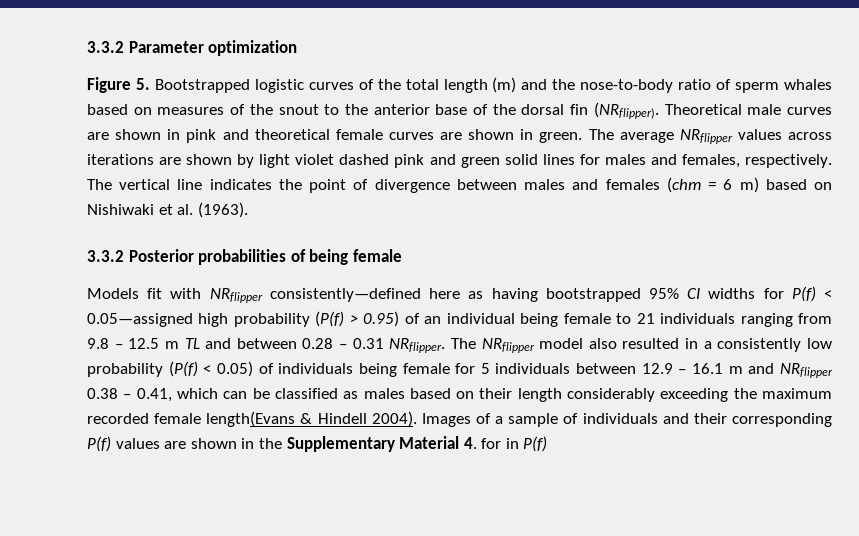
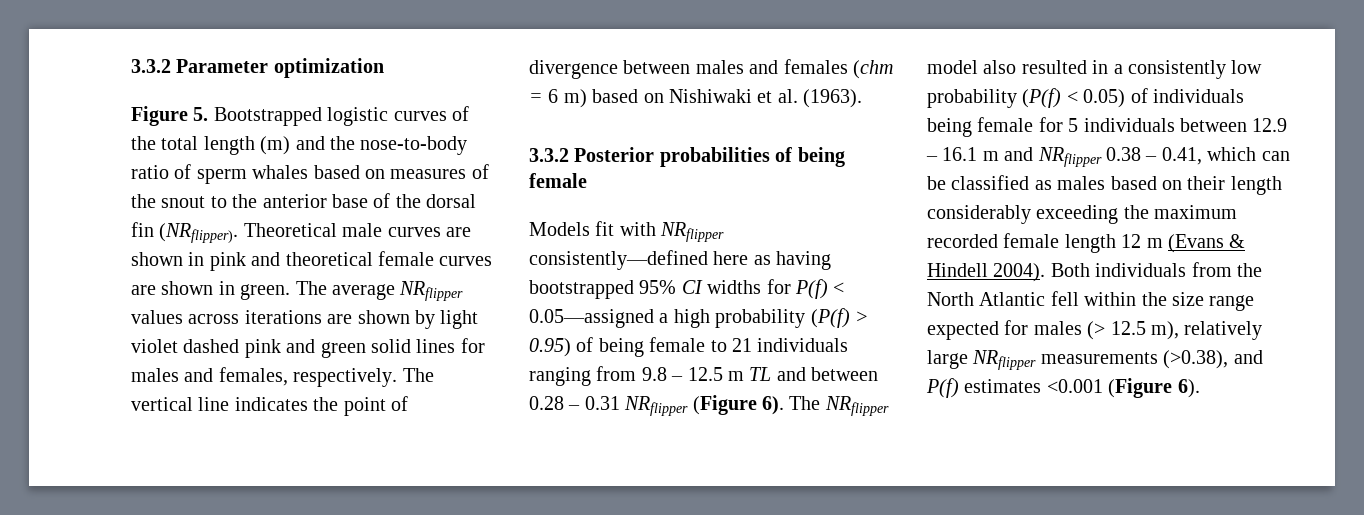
- Models fit with NRflipper consistently—defined here as having bootstrapped 95% CI widths for P(f) < 0.05—assigned high probability (P(f) > 0.95) of an individual being female to 21 individuals ranging from 9.8 – 12.5 m TL and between 0.28 – 0.31 NRflipper.
+ Models fit with NRflipper consistently—defined here as having bootstrapped 95% CI widths for P(f) < 0.05—assigned a high probability (P(f) > 0.95) of being female to 21 individuals ranging from 9.8 – 12.5 m TL and between 0.28 – 0.31 NRflipper (Figure 6).
- The NRflipper model also resulted in a consistently low probability (P(f) < 0.05) of individuals being female for 5 individuals between 12.9 – 16.1 m and NRflipper 0.38 – 0.41, which can be classified as males based on their length considerably exceeding the maximum recorded female length(Evans & Hindell 2004). Images of a sample of individuals and their corresponding P(f) values are shown in the Supplementary Material 4. for in P(f)
+ The NRflipper model also resulted in a consistently low probability (P(f) < 0.05) of individuals being female for 5 individuals between 12.9 – 16.1 m and NRflipper 0.38 – 0.41, which can be classified as males based on their length considerably exceeding the maximum recorded female length 12 m (Evans & Hindell 2004). Both individuals from the North Atlantic fell within the size range expected for males (> 12.5 m), relatively large NRflipper measurements (>0.38), and P(f) estimates <0.001 (Figure 6).

